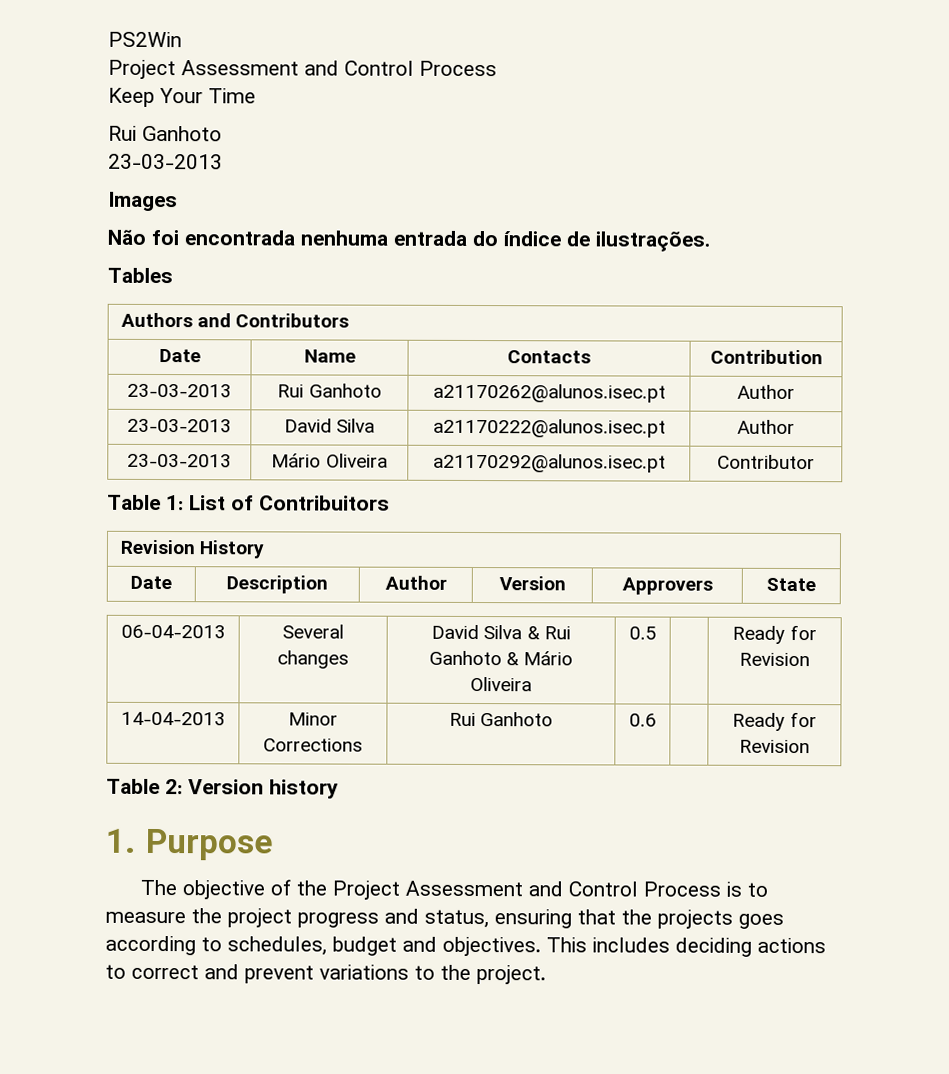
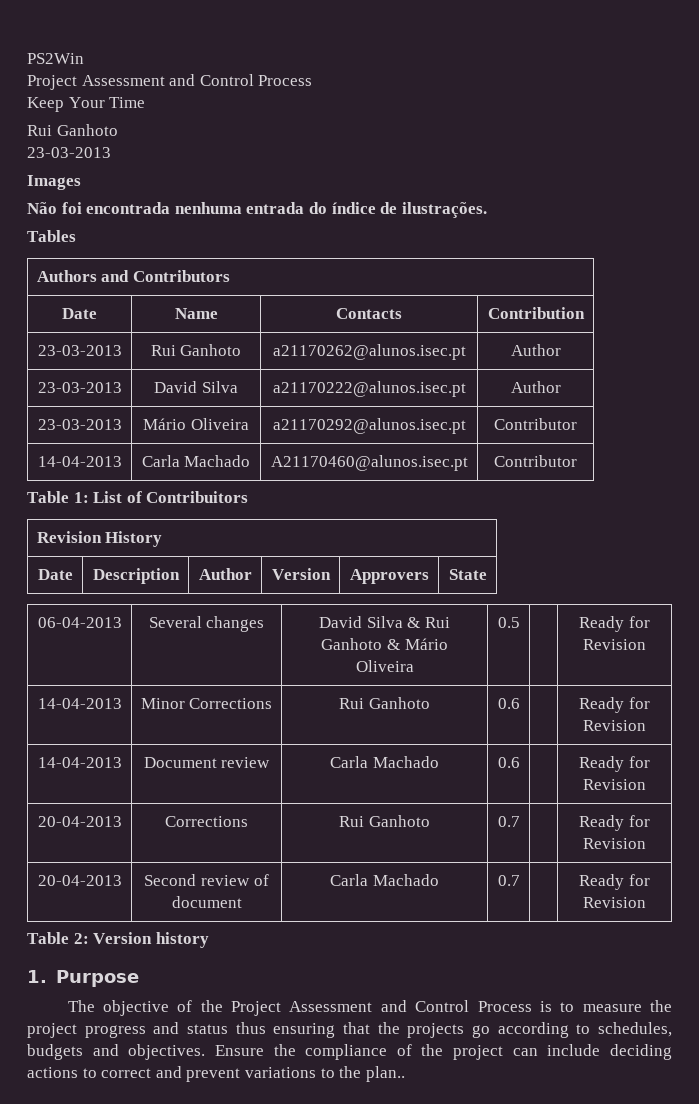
+ 14-04-2013 | Carla Machado | A21170460@alunos.isec.pt | Contributor
+ 14-04-2013 | Document review | Carla Machado | 0.6 | | Ready for Revision
+ 20-04-2013 | Corrections | Rui Ganhoto | 0.7 | | Ready for Revision
+ 20-04-2013 | Second review of document | Carla Machado | 0.7 | | Ready for Revision
- The objective of the Project Assessment and Control Process is to measure the project progress and status, ensuring that the projects goes according to schedules, budget and objectives.
+ The objective of the Project Assessment and Control Process is to measure the project progress and status thus ensuring that the projects go according to schedules, budgets and objectives.
- This includes deciding actions to correct and prevent variations to the project.
+ Ensure the compliance of the project can include deciding actions to correct and prevent variations to the plan..

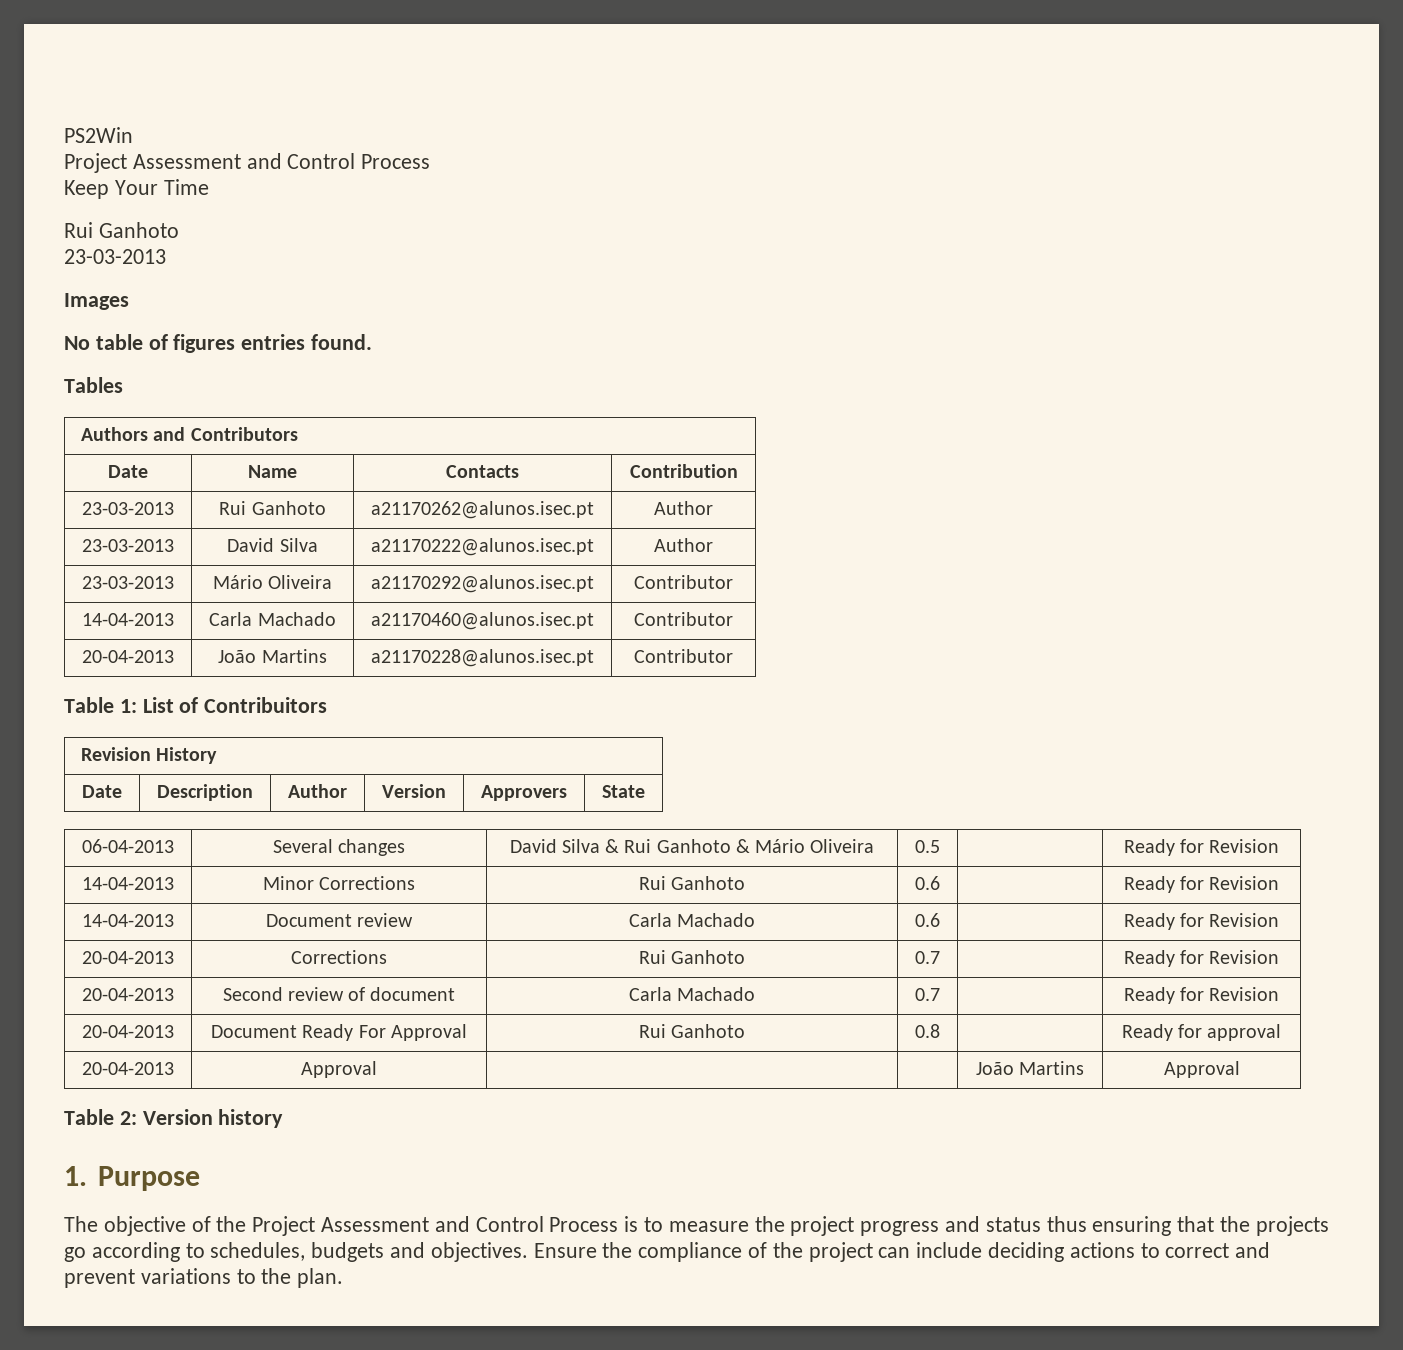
- Não foi encontrada nenhuma entrada do índice de ilustrações.
+ No table of figures entries found.
- 14-04-2013 | Carla Machado | A21170460@alunos.isec.pt | Contributor
+ 14-04-2013 | Carla Machado | a21170460@alunos.isec.pt | Contributor
+ 20-04-2013 | João Martins | a21170228@alunos.isec.pt | Contributor
+ 20-04-2013 | Document Ready For Approval | Rui Ganhoto | 0.8 | | Ready for approval
+ 20-04-2013 | Approval | | | João Martins | Approval
- Ensure the compliance of the project can include deciding actions to correct and prevent variations to the plan..
+ Ensure the compliance of the project can include deciding actions to correct and prevent variations to the plan.

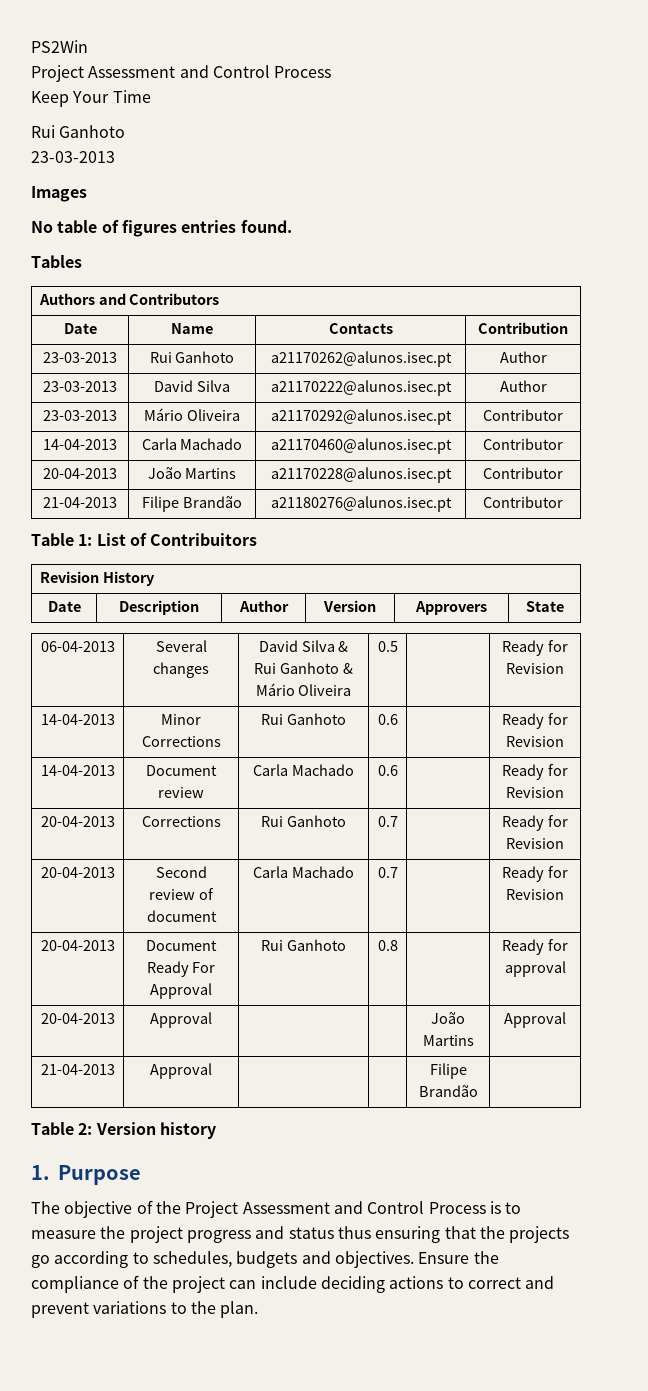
+ 21-04-2013 | Filipe Brandão | a21180276@alunos.isec.pt | Contributor
+ 21-04-2013 | Approval | | | Filipe Brandão |

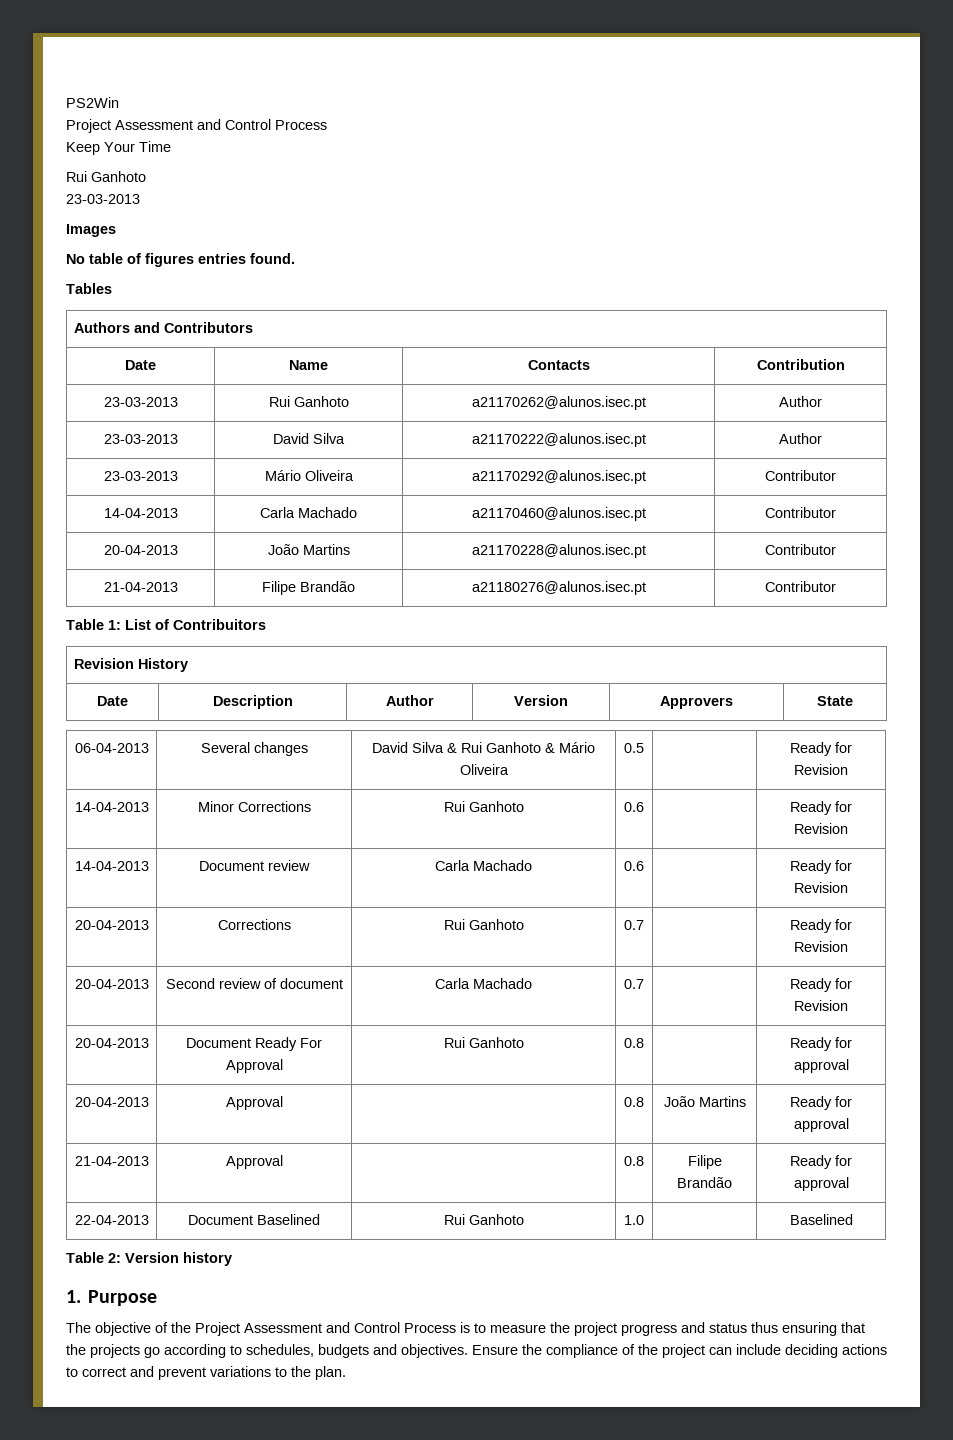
- 20-04-2013 | Approval | | | João Martins | Approval
+ 20-04-2013 | Approval | | 0.8 | João Martins | Ready for approval
- 21-04-2013 | Approval | | | Filipe Brandão |
+ 21-04-2013 | Approval | | 0.8 | Filipe Brandão | Ready for approval
+ 22-04-2013 | Document Baselined | Rui Ganhoto | 1.0 | | Baselined

